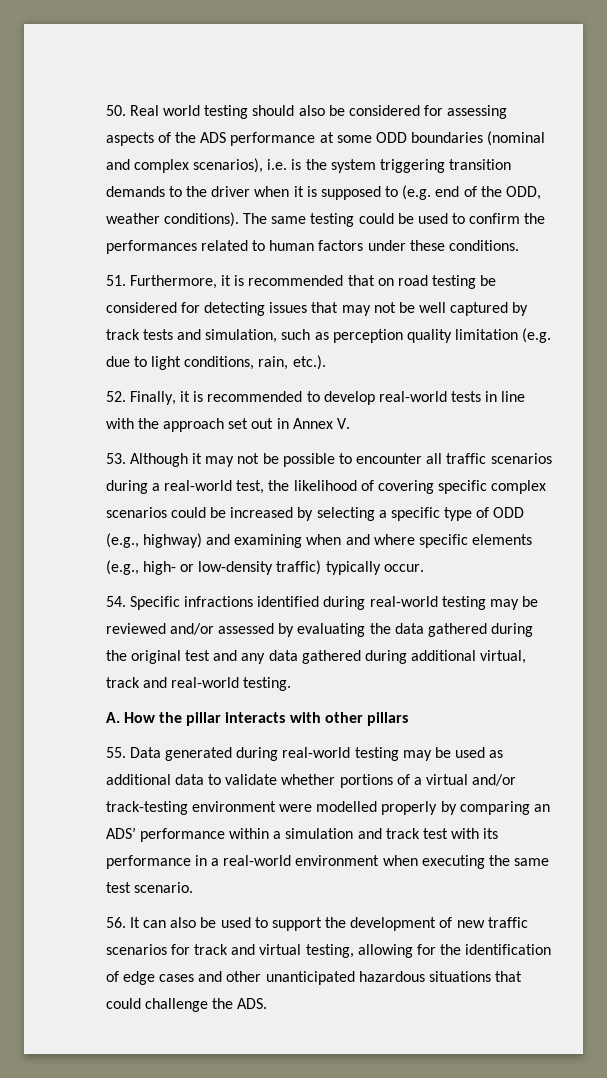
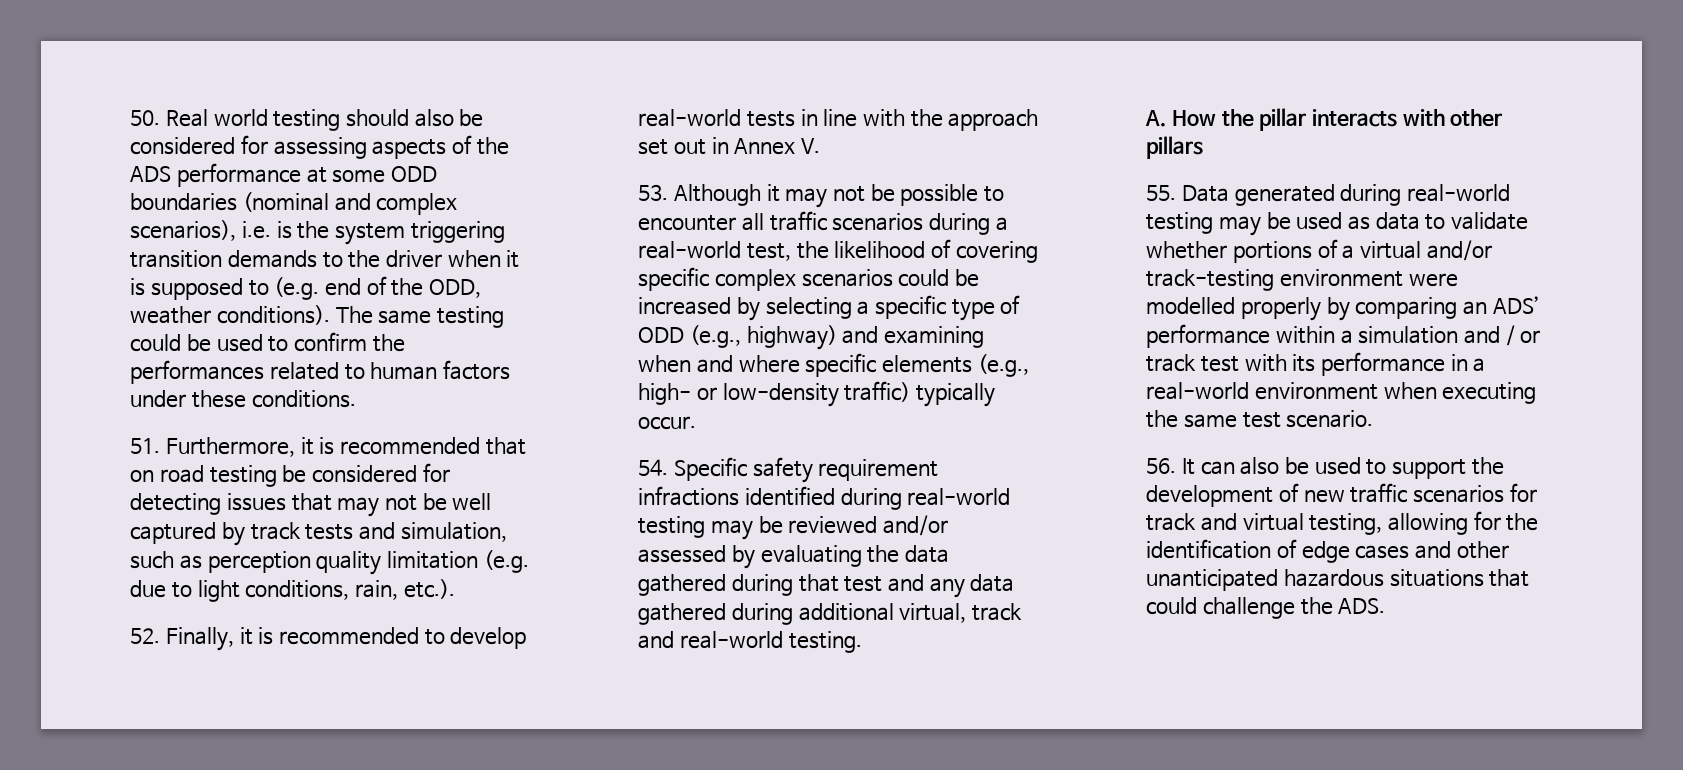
- 54. Specific infractions identified during real-world testing may be reviewed and/or assessed by evaluating the data gathered during the original test and any data gathered during additional virtual, track and real-world testing.
+ 54. Specific safety requirement infractions identified during real-world testing may be reviewed and/or assessed by evaluating the data gathered during that test and any data gathered during additional virtual, track and real-world testing.
- 55. Data generated during real-world testing may be used as additional data to validate whether portions of a virtual and/or track-testing environment were modelled properly by comparing an ADS’ performance within a simulation and track test with its performance in a real-world environment when executing the same test scenario.
+ 55. Data generated during real-world testing may be used as data to validate whether portions of a virtual and/or track-testing environment were modelled properly by comparing an ADS’ performance within a simulation and / or track test with its performance in a real-world environment when executing the same test scenario.

